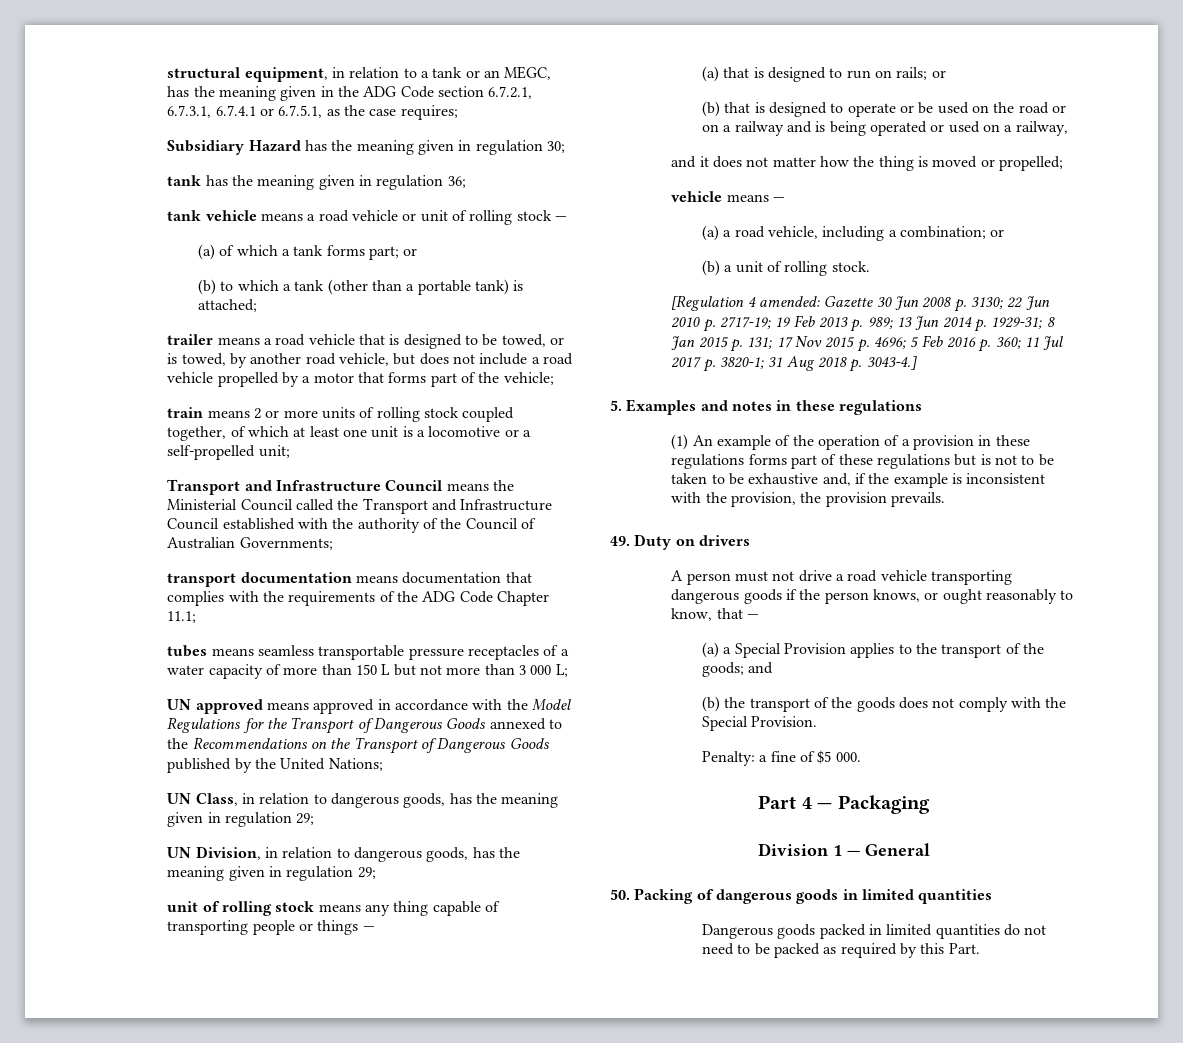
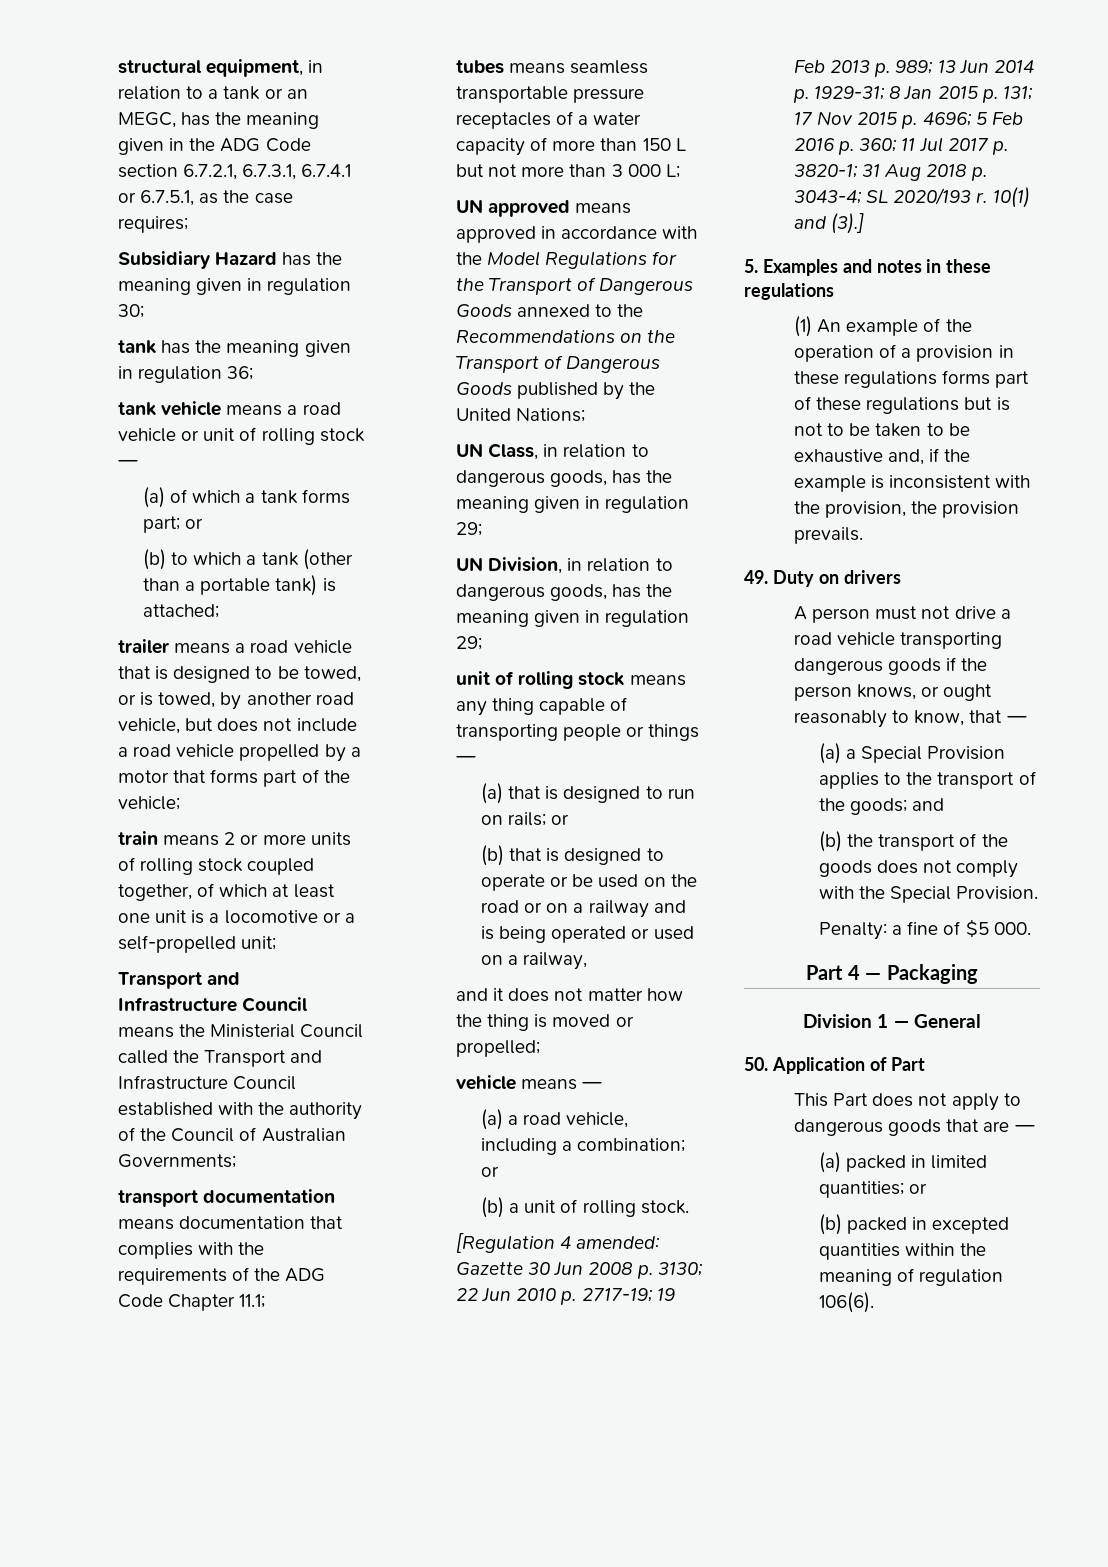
- [Regulation 4 amended: Gazette 30 Jun 2008 p. 3130; 22 Jun 2010 p. 2717-19; 19 Feb 2013 p. 989; 13 Jun 2014 p. 1929-31; 8 Jan 2015 p. 131; 17 Nov 2015 p. 4696; 5 Feb 2016 p. 360; 11 Jul 2017 p. 3820-1; 31 Aug 2018 p. 3043-4.]
+ [Regulation 4 amended: Gazette 30 Jun 2008 p. 3130; 22 Jun 2010 p. 2717-19; 19 Feb 2013 p. 989; 13 Jun 2014 p. 1929-31; 8 Jan 2015 p. 131; 17 Nov 2015 p. 4696; 5 Feb 2016 p. 360; 11 Jul 2017 p. 3820-1; 31 Aug 2018 p. 3043-4; SL 2020/193 r. 10(1) and (3).]
- 50. Packing of dangerous goods in limited quantities
- Dangerous goods packed in limited quantities do not need to be packed as required by this Part.
+ 50. Application of Part
+ This Part does not apply to dangerous goods that are —
+ (a) packed in limited quantities; or
+ (b) packed in excepted quantities within the meaning of regulation 106(6).

